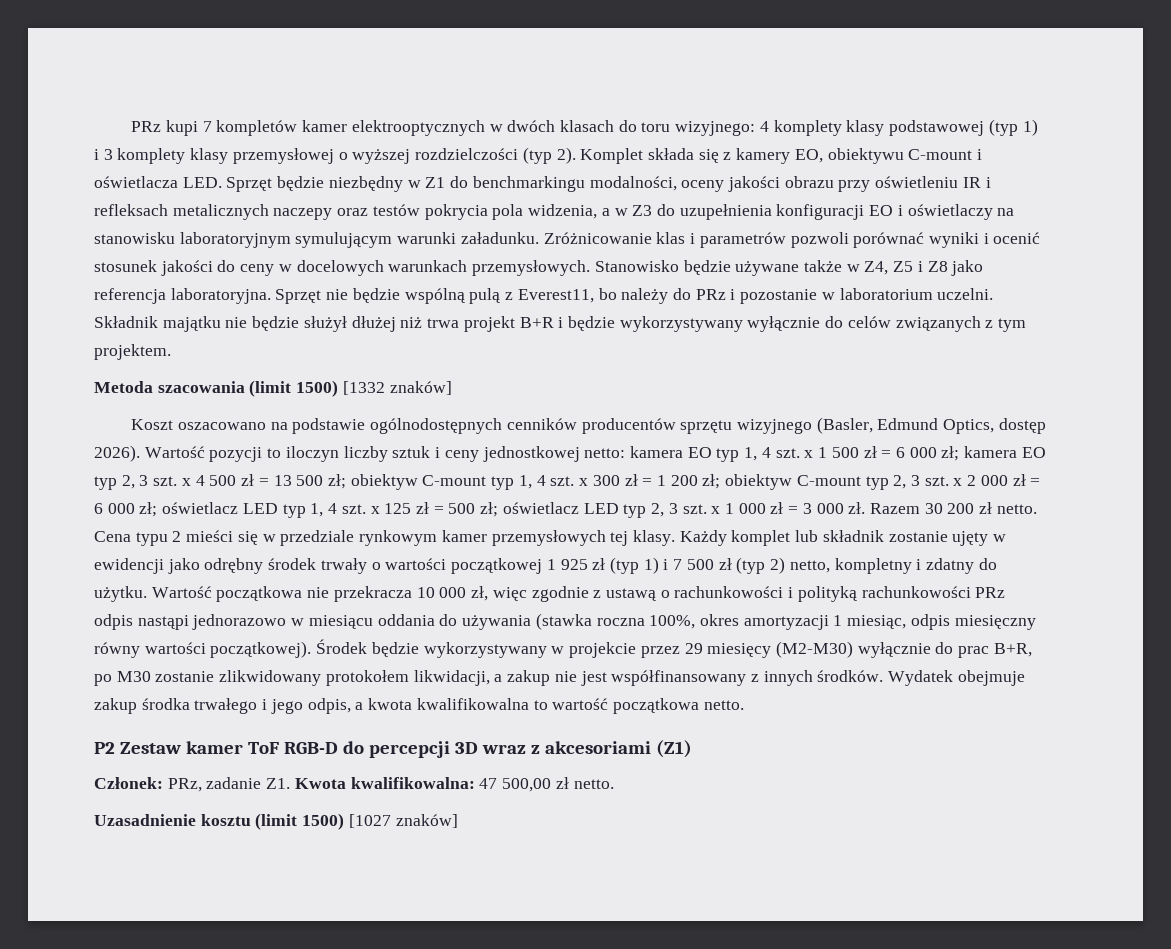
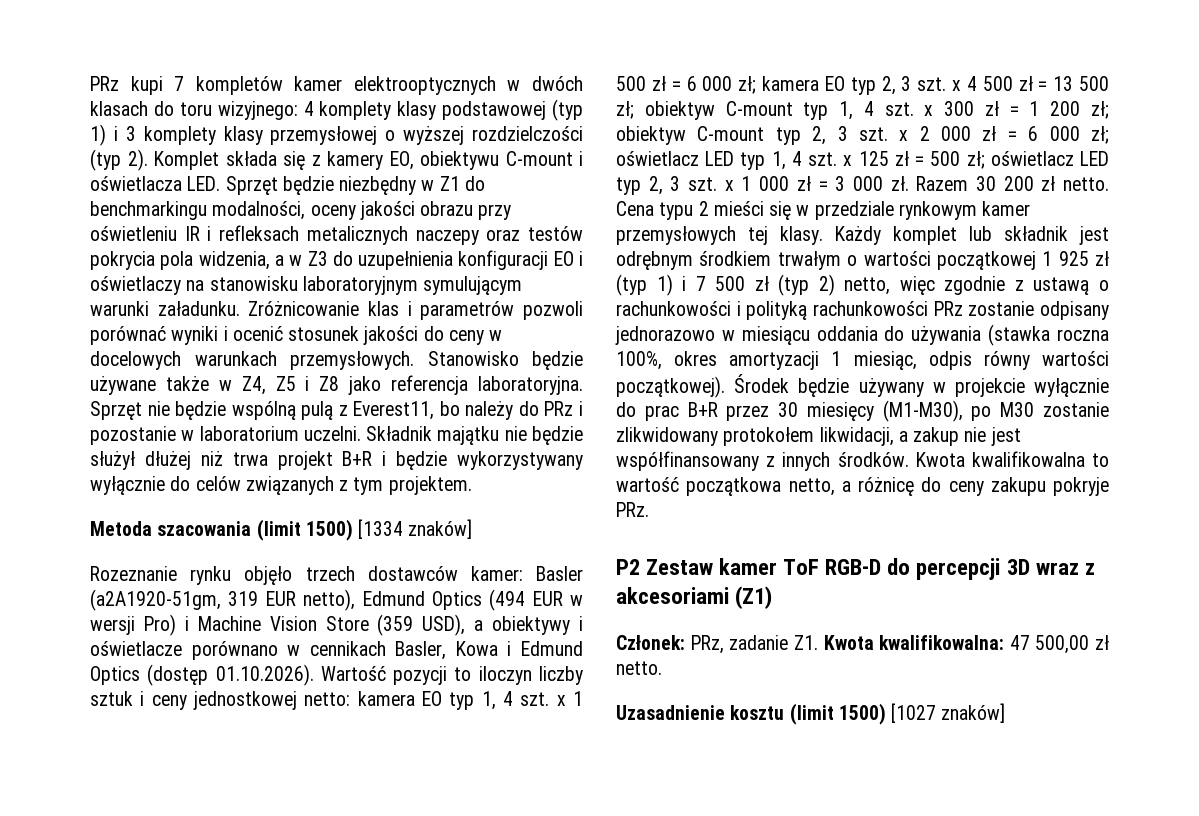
- Metoda szacowania (limit 1500) [1332 znaków]
+ Metoda szacowania (limit 1500) [1334 znaków]
- Koszt oszacowano na podstawie ogólnodostępnych cenników producentów sprzętu wizyjnego (Basler, Edmund Optics, dostęp 2026). Wartość pozycji to iloczyn liczby sztuk i ceny jednostkowej netto:
+ Rozeznanie rynku objęło trzech dostawców kamer: Basler (a2A1920-51gm, 319 EUR netto), Edmund Optics (494 EUR w wersji Pro) i Machine Vision Store (359 USD), a obiektywy i oświetlacze porównano w cennikach Basler, Kowa i Edmund Optics (dostęp 01.10.2026). Wartość pozycji to iloczyn liczby sztuk i ceny jednostkowej netto:
- Każdy komplet lub składnik zostanie ujęty w ewidencji jako odrębny środek trwały o wartości początkowej 1 925 zł (typ 1) i 7 500 zł (typ 2) netto, kompletny i zdatny do użytku. Wartość początkowa nie przekracza 10 000 zł, więc zgodnie z ustawą o rachunkowości i polityką rachunkowości PRz odpis nastąpi jednorazowo w miesiącu oddania do używania (stawka roczna 100%, okres amortyzacji 1 miesiąc, odpis miesięczny równy wartości początkowej).
+ Każdy komplet lub składnik jest odrębnym środkiem trwałym o wartości początkowej 1 925 zł (typ 1) i 7 500 zł (typ 2) netto, więc zgodnie z ustawą o rachunkowości i polityką rachunkowości PRz zostanie odpisany jednorazowo w miesiącu oddania do używania (stawka roczna 100%, okres amortyzacji 1 miesiąc, odpis równy wartości początkowej).
- Środek będzie wykorzystywany w projekcie przez 29 miesięcy (M2-M30) wyłącznie do prac B+R, po M30 zostanie zlikwidowany protokołem likwidacji, a zakup nie jest współfinansowany z innych środków.
+ Środek będzie używany w projekcie wyłącznie do prac B+R przez 30 miesięcy (M1-M30), po M30 zostanie zlikwidowany protokołem likwidacji, a zakup nie jest współfinansowany z innych środków.
- Wydatek obejmuje zakup środka trwałego i jego odpis, a kwota kwalifikowalna to wartość początkowa netto.
+ Kwota kwalifikowalna to wartość początkowa netto, a różnicę do ceny zakupu pokryje PRz.

